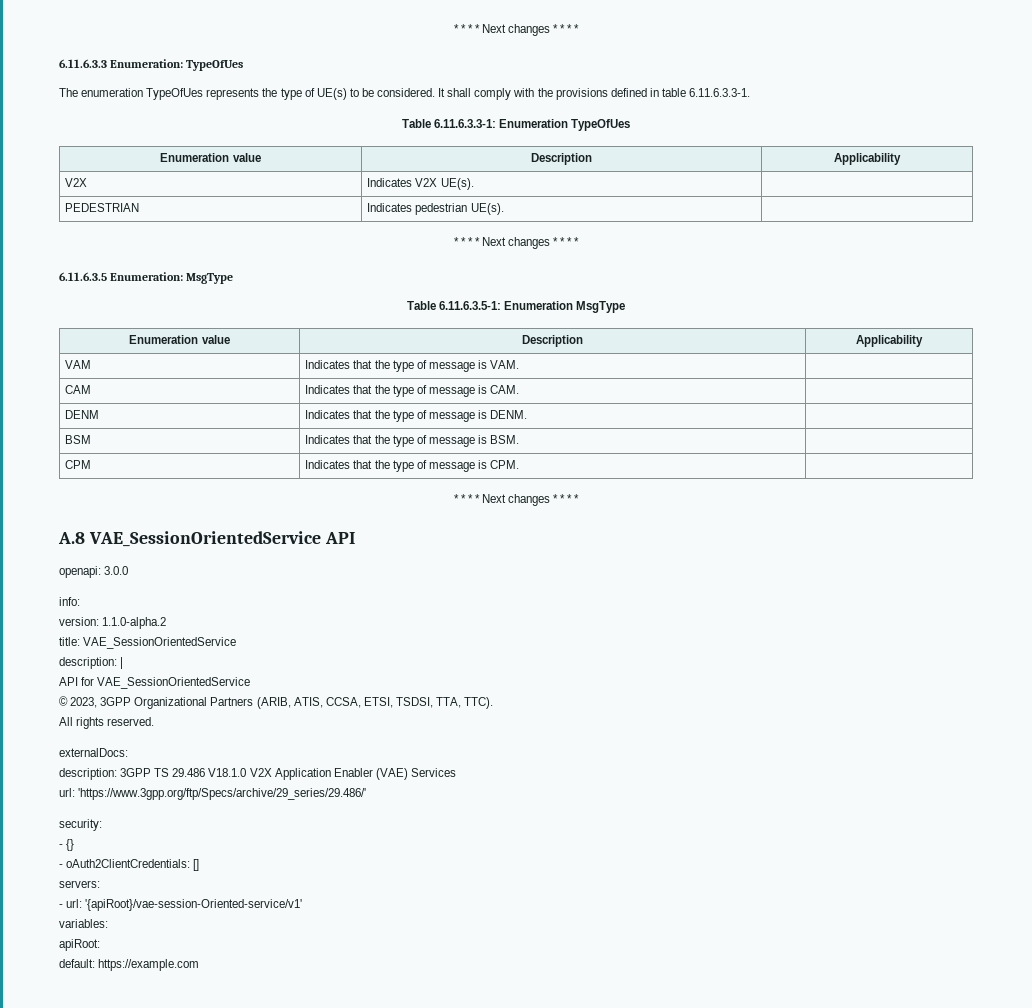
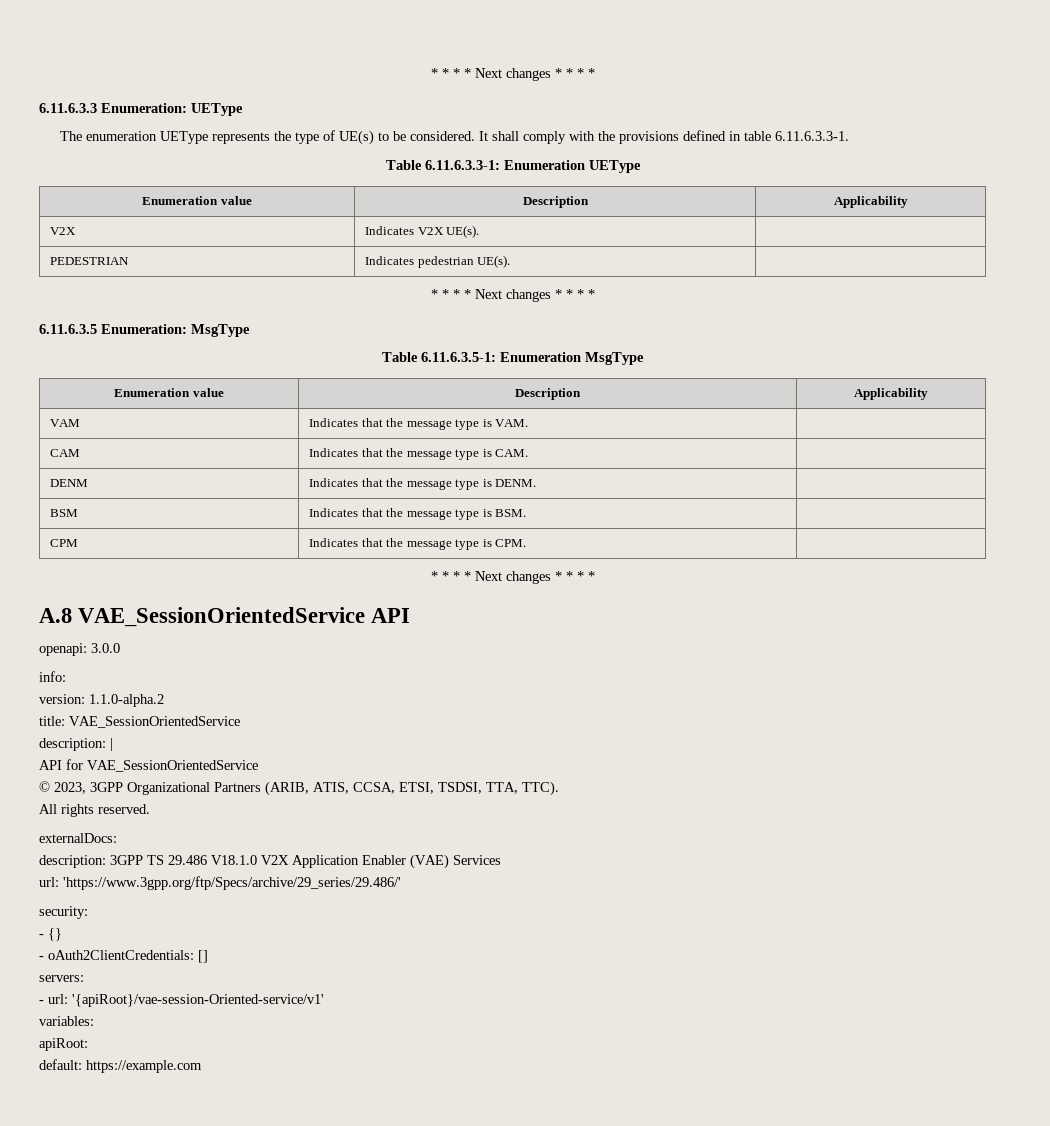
- 6.11.6.3.3 Enumeration: TypeOfUes
+ 6.11.6.3.3 Enumeration: UEType
- The enumeration TypeOfUes represents the type of UE(s) to be considered.
+ The enumeration UEType represents the type of UE(s) to be considered.
- Table 6.11.6.3.3-1: Enumeration TypeOfUes
+ Table 6.11.6.3.3-1: Enumeration UEType
- VAM | Indicates that the type of message is VAM. |
+ VAM | Indicates that the message type is VAM. |
- CAM | Indicates that the type of message is CAM. |
+ CAM | Indicates that the message type is CAM. |
- DENM | Indicates that the type of message is DENM. |
+ DENM | Indicates that the message type is DENM. |
- BSM | Indicates that the type of message is BSM. |
+ BSM | Indicates that the message type is BSM. |
- CPM | Indicates that the type of message is CPM. |
+ CPM | Indicates that the message type is CPM. |

